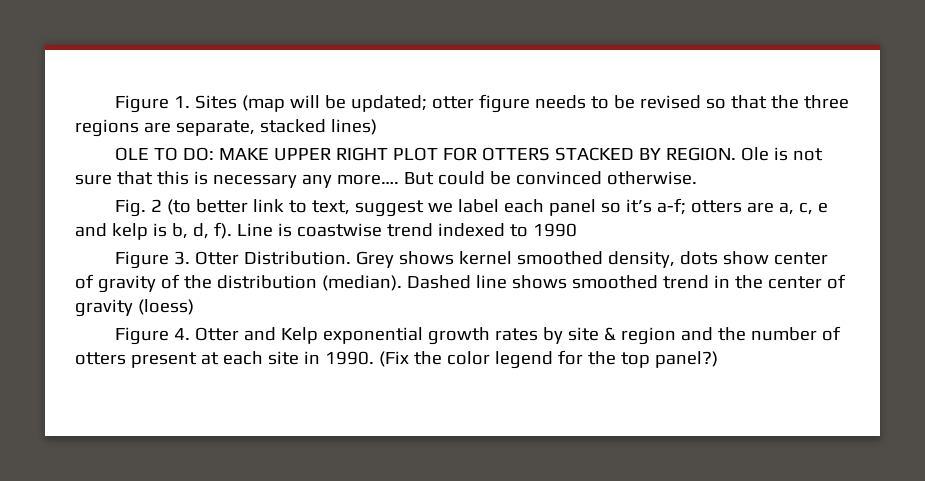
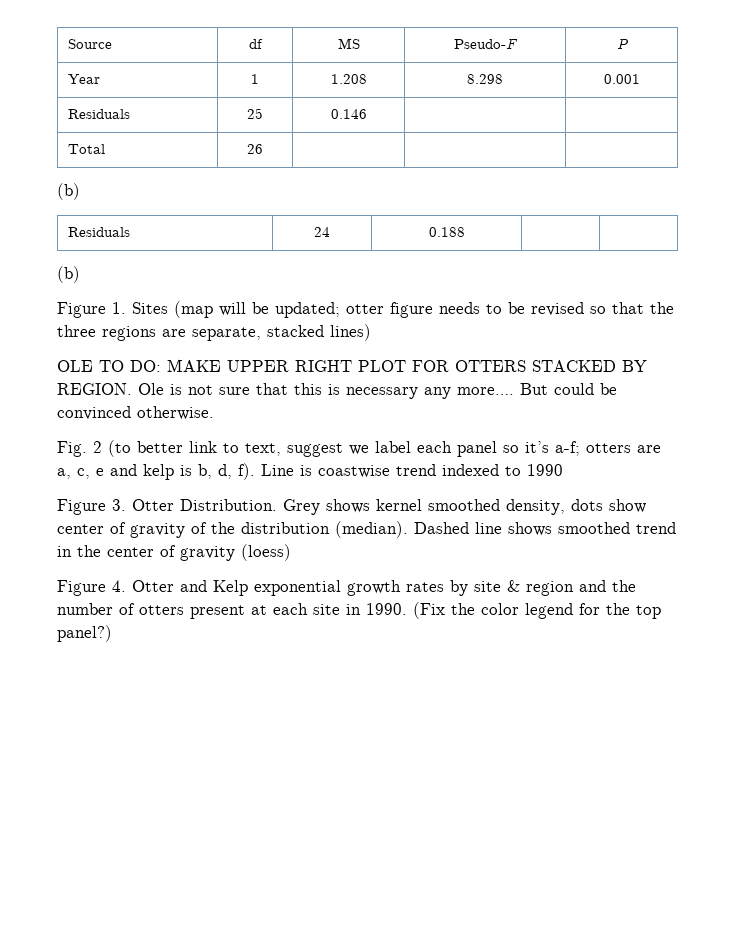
+ Source | df | MS | Pseudo-F | P
+ Year | 1 | 1.208 | 8.298 | 0.001
+ Residuals | 25 | 0.146 | |
+ Total | 26 | | |
+ (b)
+ Residuals | 24 | 0.188 | |
+ (b)

